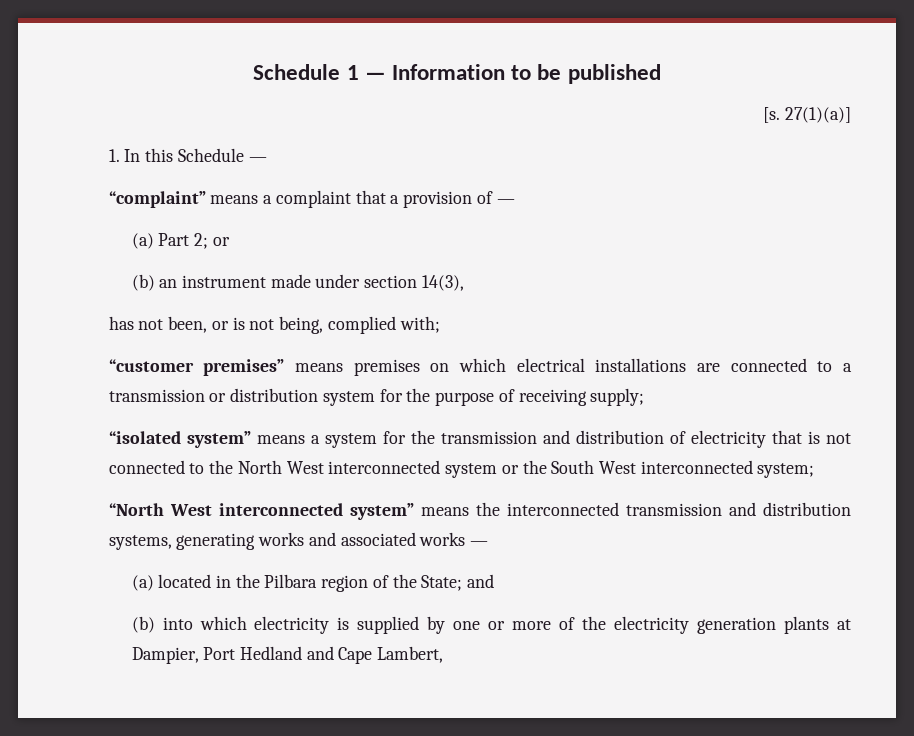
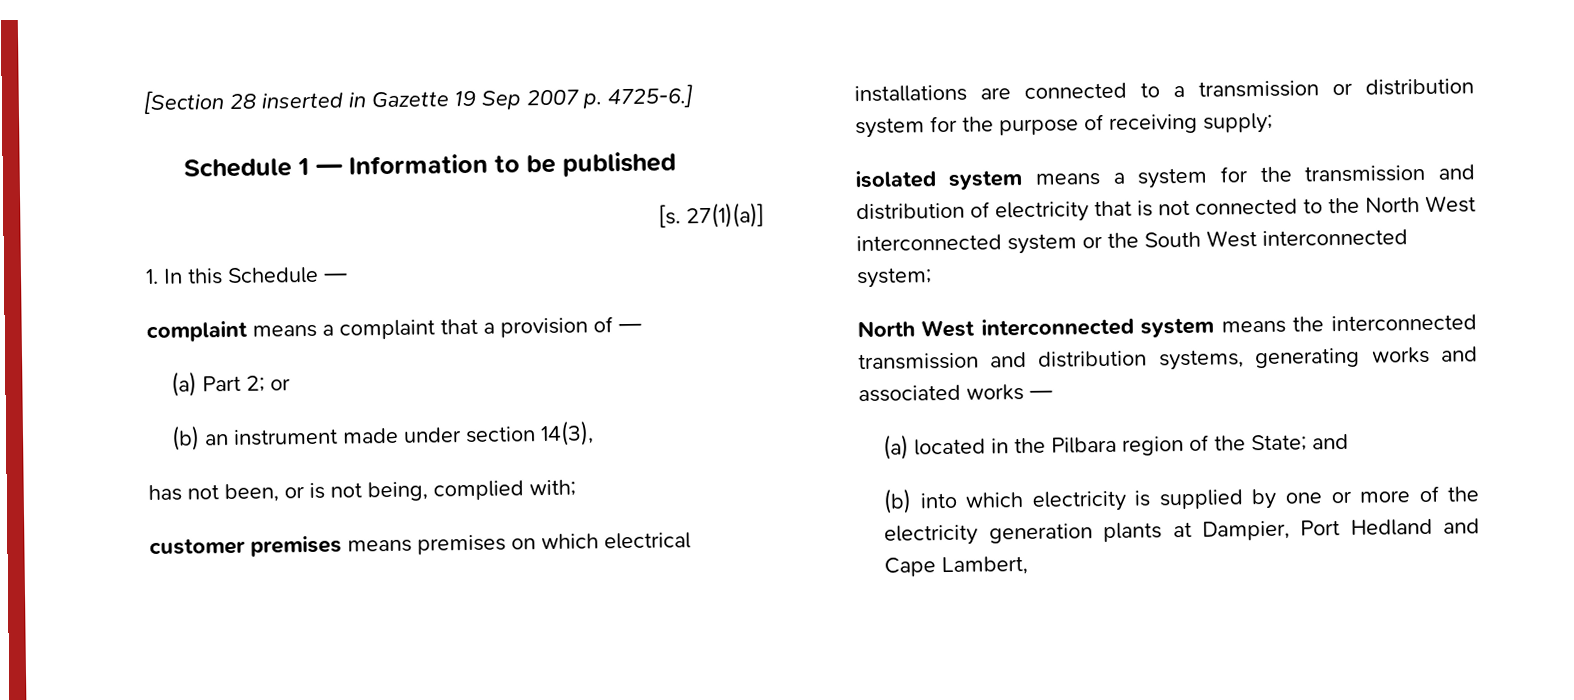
+ [Section 28 inserted in Gazette 19 Sep 2007 p. 4725-6.]
- “complaint” means a complaint that a provision of —
+ complaint means a complaint that a provision of —
- “customer premises” means premises on which electrical installations are connected to a transmission or distribution system for the purpose of receiving supply;
+ customer premises means premises on which electrical installations are connected to a transmission or distribution system for the purpose of receiving supply;
- “isolated system” means a system for the transmission and distribution of electricity that is not connected to the North West interconnected system or the South West interconnected system;
+ isolated system means a system for the transmission and distribution of electricity that is not connected to the North West interconnected system or the South West interconnected system;
- “North West interconnected system” means the interconnected transmission and distribution systems, generating works and associated works —
+ North West interconnected system means the interconnected transmission and distribution systems, generating works and associated works —

